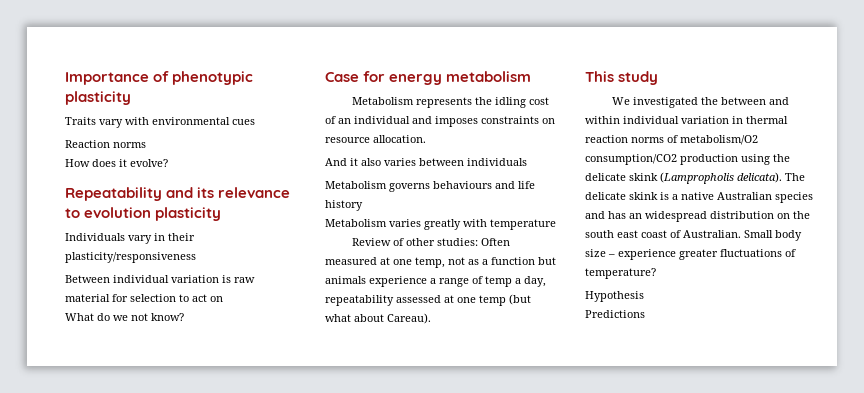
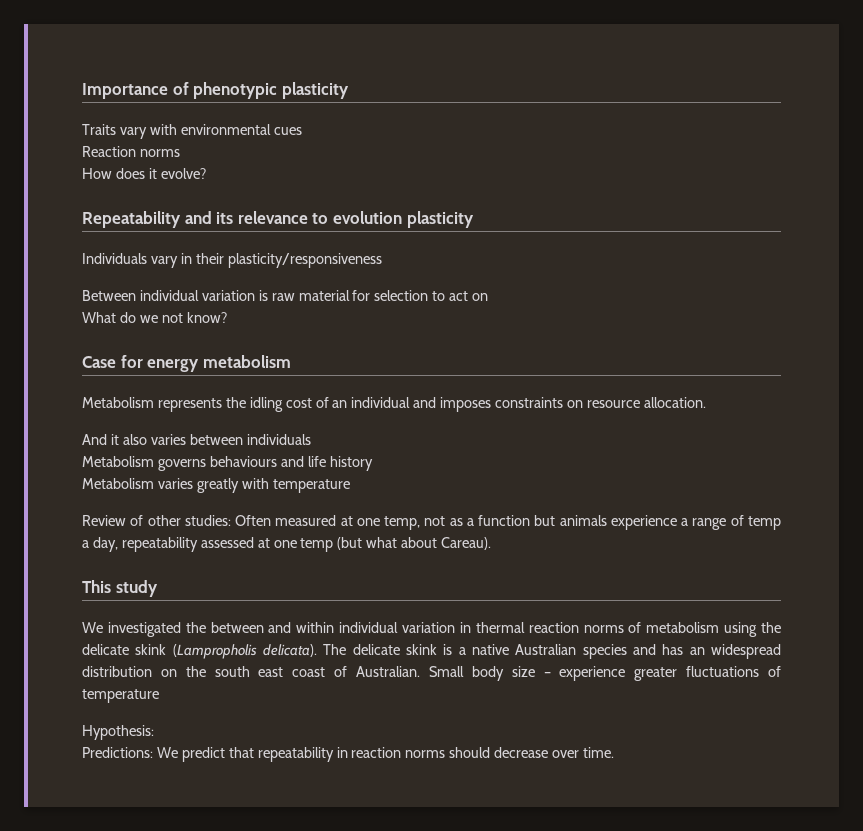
- We investigated the between and within individual variation in thermal reaction norms of metabolism/O2 consumption/CO2 production using the delicate skink (Lampropholis delicata).
+ We investigated the between and within individual variation in thermal reaction norms of metabolism using the delicate skink (Lampropholis delicata).
- Small body size – experience greater fluctuations of temperature?
- Hypothesis
- Predictions
+ Small body size – experience greater fluctuations of temperature
+ Hypothesis:
+ Predictions: We predict that repeatability in reaction norms should decrease over time.

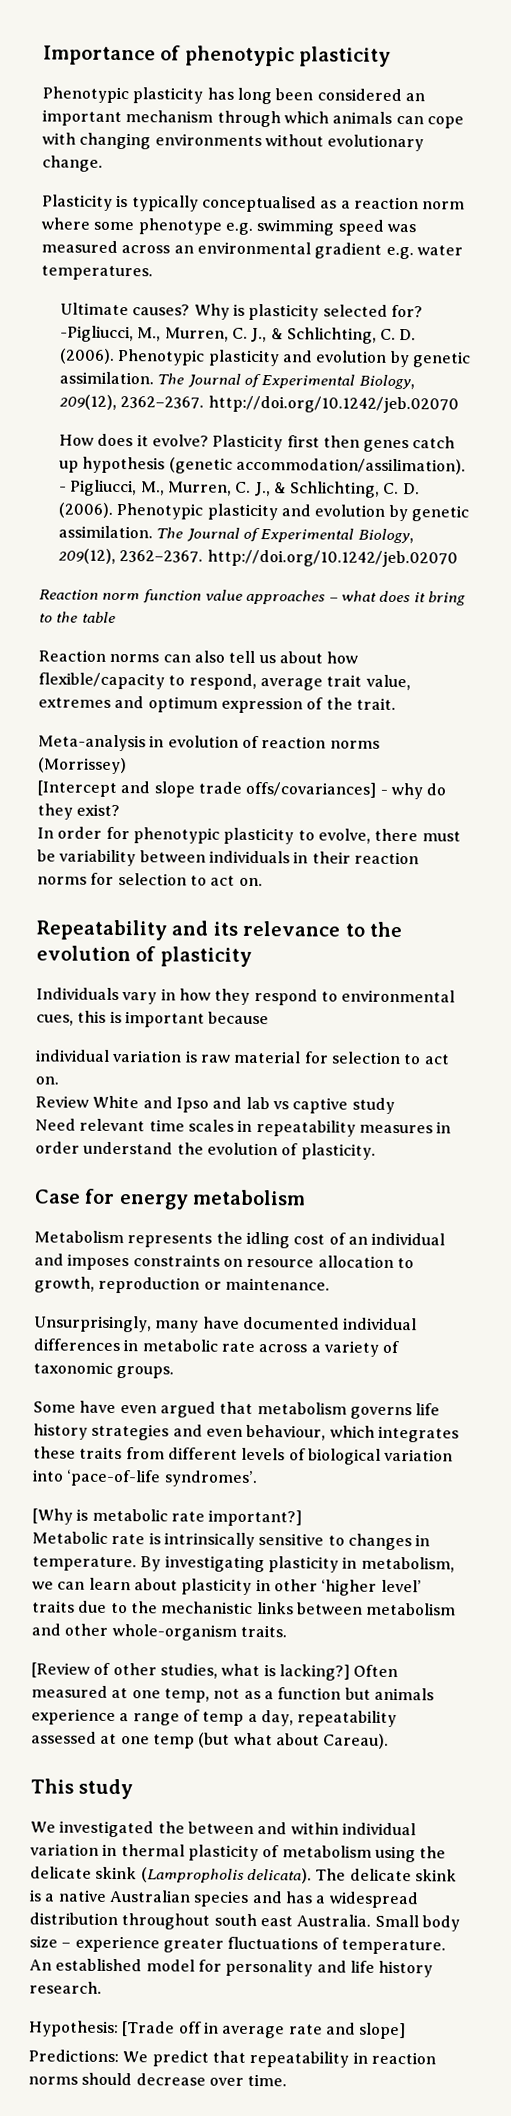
- Traits vary with environmental cues
- Reaction norms
- How does it evolve?
+ Phenotypic plasticity has long been considered an important mechanism through which animals can cope with changing environments without evolutionary change.
+ Plasticity is typically conceptualised as a reaction norm where some phenotype e.g. swimming speed was measured across an environmental gradient e.g. water temperatures.
+ Ultimate causes? Why is plasticity selected for? -Pigliucci, M., Murren, C. J., & Schlichting, C. D. (2006). Phenotypic plasticity and evolution by genetic assimilation. The Journal of Experimental Biology, 209(12), 2362–2367. http://doi.org/10.1242/jeb.02070
+ How does it evolve? Plasticity first then genes catch up hypothesis (genetic accommodation/assilimation). - Pigliucci, M., Murren, C. J., & Schlichting, C. D. (2006). Phenotypic plasticity and evolution by genetic assimilation. The Journal of Experimental Biology, 209(12), 2362–2367. http://doi.org/10.1242/jeb.02070
+ Reaction norm function value approaches – what does it bring to the table
+ Reaction norms can also tell us about how flexible/capacity to respond, average trait value, extremes and optimum expression of the trait.
+ Meta-analysis in evolution of reaction norms (Morrissey)
+ [Intercept and slope trade offs/covariances] - why do they exist?
+ In order for phenotypic plasticity to evolve, there must be variability between individuals in their reaction norms for selection to act on.
- Repeatability and its relevance to evolution plasticity
+ Repeatability and its relevance to the evolution of plasticity
- Individuals vary in their plasticity/responsiveness
- Between individual variation is raw material for selection to act on
- What do we not know?
+ Individuals vary in how they respond to environmental cues, this is important because
+ individual variation is raw material for selection to act on.
+ Review White and Ipso and lab vs captive study
+ Need relevant time scales in repeatability measures in order understand the evolution of plasticity.
- Metabolism represents the idling cost of an individual and imposes constraints on resource allocation.
- And it also varies between individuals
- Metabolism governs behaviours and life history
- Metabolism varies greatly with temperature
- Review of other studies: Often measured at one temp, not as a function but animals experience a range of temp a day, repeatability assessed at one temp (but what about Careau).
+ Metabolism represents the idling cost of an individual and imposes constraints on resource allocation to growth, reproduction or maintenance.
+ Unsurprisingly, many have documented individual differences in metabolic rate across a variety of taxonomic groups.
+ Some have even argued that metabolism governs life history strategies and even behaviour, which integrates these traits from different levels of biological variation into ‘pace-of-life syndromes’.
+ [Why is metabolic rate important?]
+ Metabolic rate is intrinsically sensitive to changes in temperature. By investigating plasticity in metabolism, we can learn about plasticity in other ‘higher level’ traits due to the mechanistic links between metabolism and other whole-organism traits.
+ [Review of other studies, what is lacking?] Often measured at one temp, not as a function but animals experience a range of temp a day, repeatability assessed at one temp (but what about Careau).
- We investigated the between and within individual variation in thermal reaction norms of metabolism using the delicate skink (Lampropholis delicata).
+ We investigated the between and within individual variation in thermal plasticity of metabolism using the delicate skink (Lampropholis delicata).
- The delicate skink is a native Australian species and has an widespread distribution on the south east coast of Australian.
+ The delicate skink is a native Australian species and has a widespread distribution throughout south east Australia.
- Small body size – experience greater fluctuations of temperature
- Hypothesis:
+ Small body size – experience greater fluctuations of temperature. An established model for personality and life history research.
+ Hypothesis: [Trade off in average rate and slope]

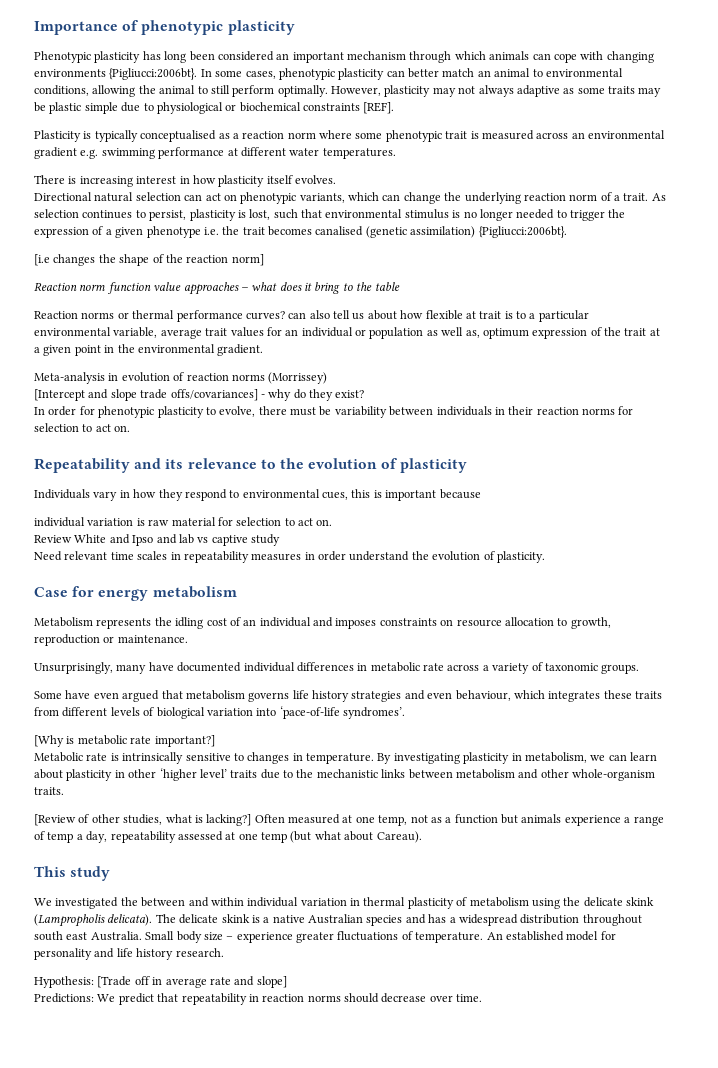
- Phenotypic plasticity has long been considered an important mechanism through which animals can cope with changing environments without evolutionary change.
+ Phenotypic plasticity has long been considered an important mechanism through which animals can cope with changing environments {Pigliucci:2006bt}. In some cases, phenotypic plasticity can better match an animal to environmental conditions, allowing the animal to still perform optimally. However, plasticity may not always adaptive as some traits may be plastic simple due to physiological or biochemical constraints [REF].
- Plasticity is typically conceptualised as a reaction norm where some phenotype e.g. swimming speed was measured across an environmental gradient e.g. water temperatures.
- Ultimate causes? Why is plasticity selected for? -Pigliucci, M., Murren, C. J., & Schlichting, C. D. (2006). Phenotypic plasticity and evolution by genetic assimilation. The Journal of Experimental Biology, 209(12), 2362–2367. http://doi.org/10.1242/jeb.02070
- How does it evolve? Plasticity first then genes catch up hypothesis (genetic accommodation/assilimation). - Pigliucci, M., Murren, C. J., & Schlichting, C. D. (2006). Phenotypic plasticity and evolution by genetic assimilation. The Journal of Experimental Biology, 209(12), 2362–2367. http://doi.org/10.1242/jeb.02070
+ Plasticity is typically conceptualised as a reaction norm where some phenotypic trait is measured across an environmental gradient e.g. swimming performance at different water temperatures.
+ There is increasing interest in how plasticity itself evolves.
+ Directional natural selection can act on phenotypic variants, which can change the underlying reaction norm of a trait. As selection continues to persist, plasticity is lost, such that environmental stimulus is no longer needed to trigger the expression of a given phenotype i.e. the trait becomes canalised (genetic assimilation) {Pigliucci:2006bt}.
+ [i.e changes the shape of the reaction norm]
- Reaction norms can also tell us about how flexible/capacity to respond, average trait value, extremes and optimum expression of the trait.
+ Reaction norms or thermal performance curves? can also tell us about how flexible at trait is to a particular environmental variable, average trait values for an individual or population as well as, optimum expression of the trait at a given point in the environmental gradient.

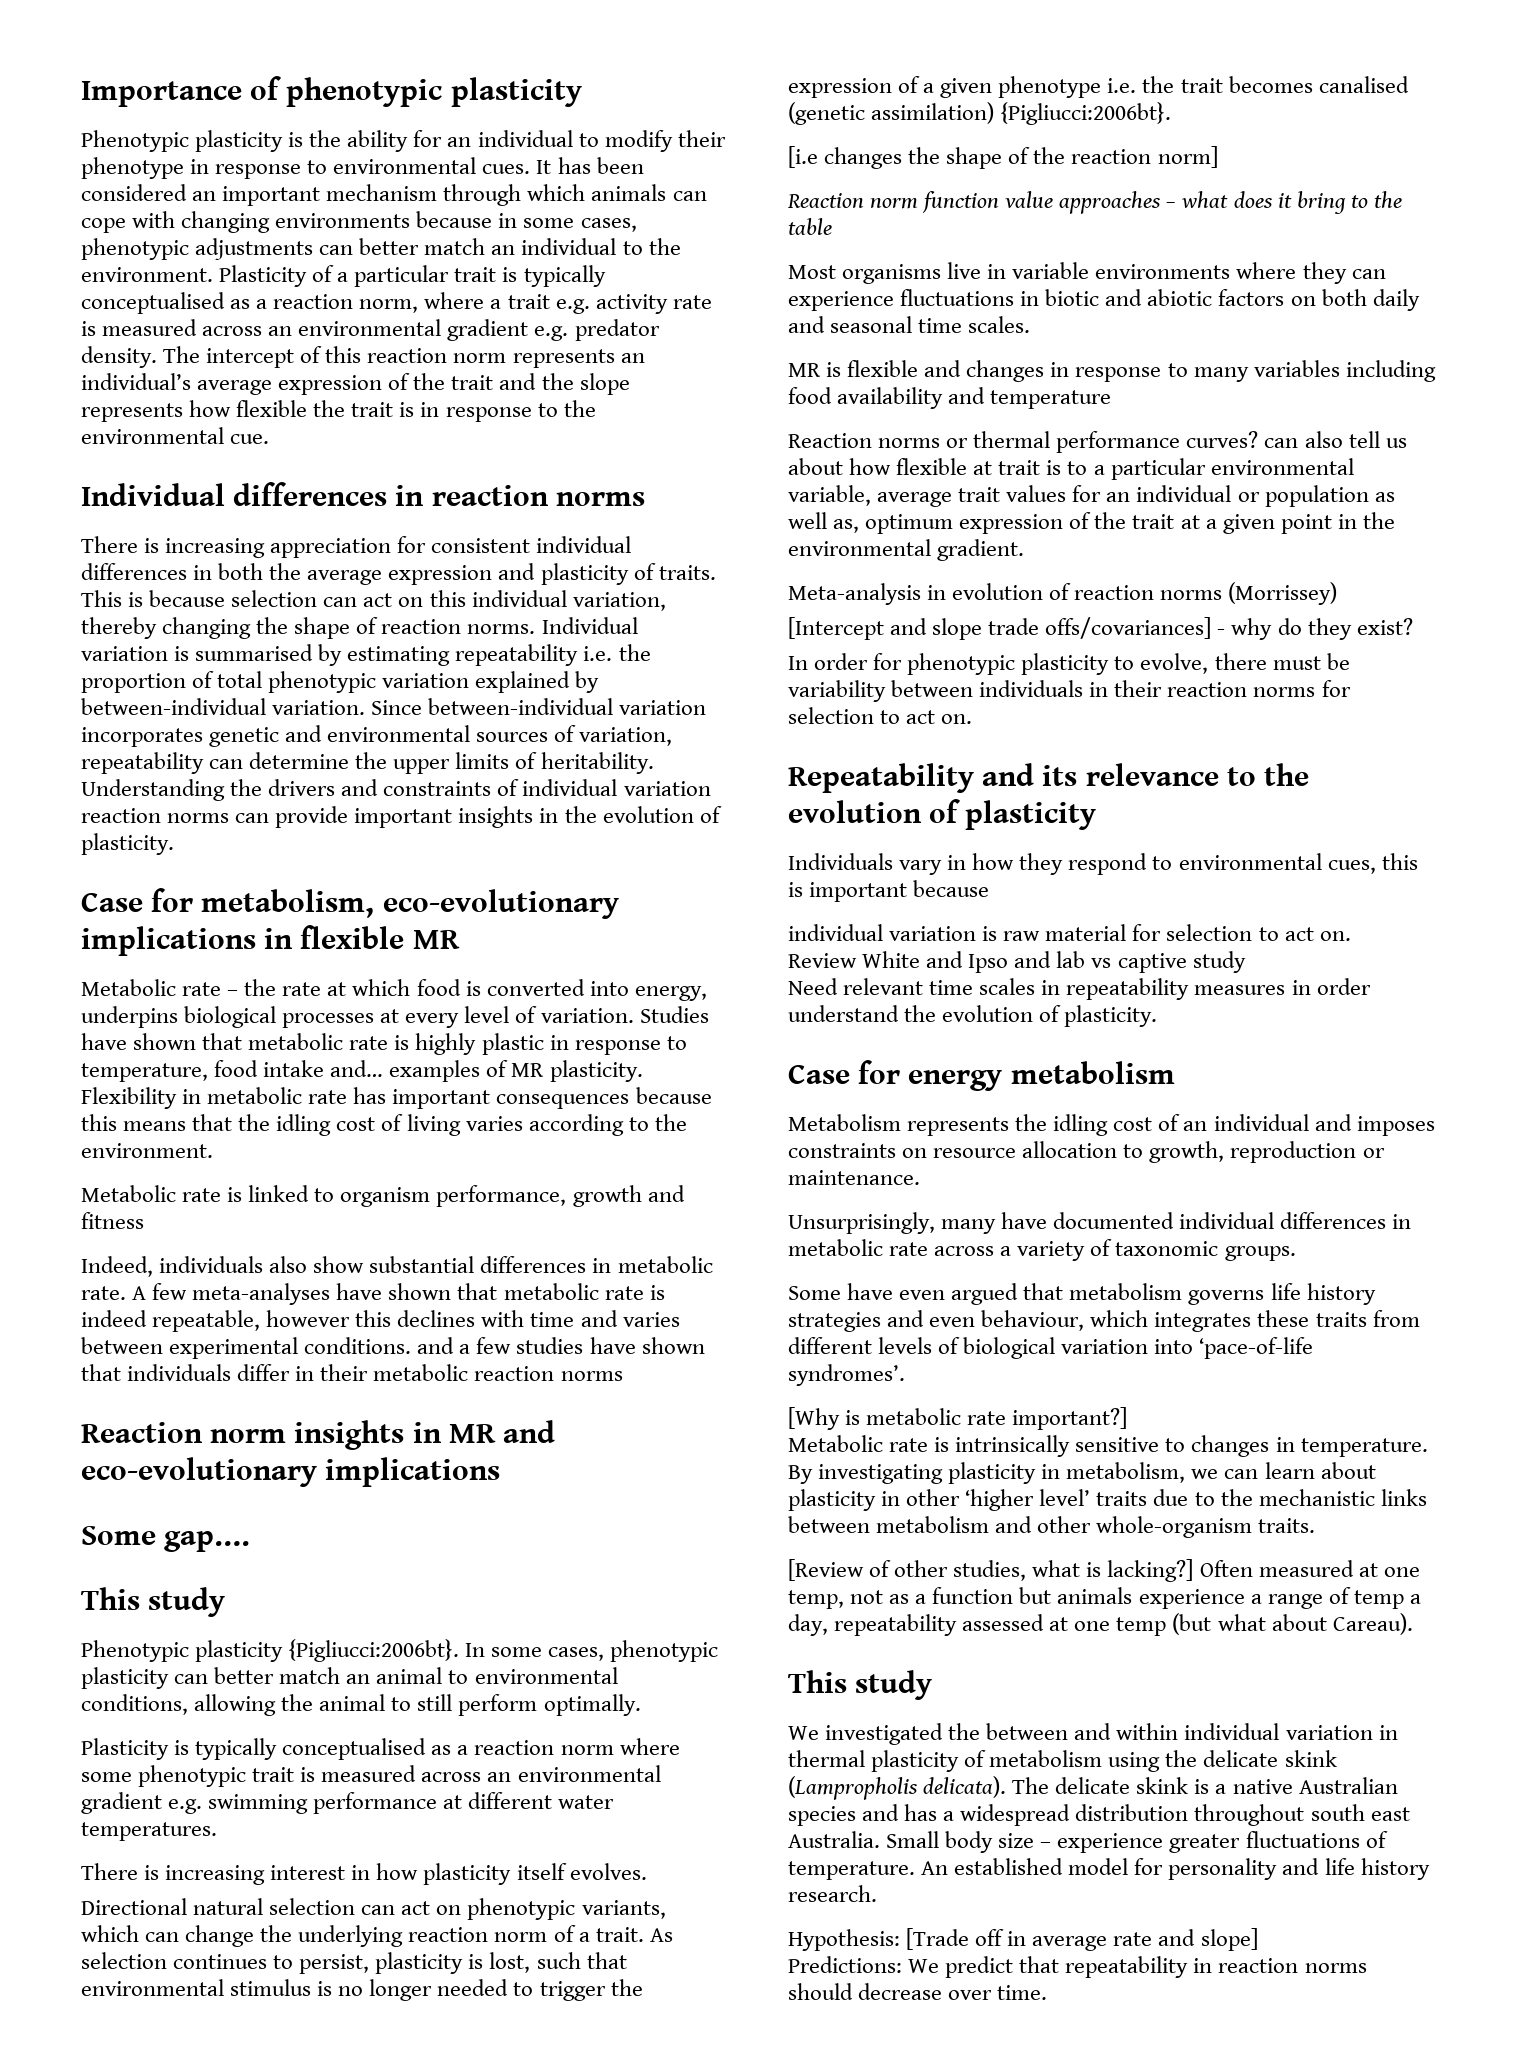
- Phenotypic plasticity has long been considered an important mechanism through which animals can cope with changing environments {Pigliucci:2006bt}.
+ Phenotypic plasticity is the ability for an individual to modify their phenotype in response to environmental cues. It has been considered an important mechanism through which animals can cope with changing environments because in some cases, phenotypic adjustments can better match an individual to the environment. Plasticity of a particular trait is typically conceptualised as a reaction norm, where a trait e.g. activity rate is measured across an environmental gradient e.g. predator density. The intercept of this reaction norm represents an individual’s average expression of the trait and the slope represents how flexible the trait is in response to the environmental cue.
+ Individual differences in reaction norms
+ There is increasing appreciation for consistent individual differences in both the average expression and plasticity of traits. This is because selection can act on this individual variation, thereby changing the shape of reaction norms. Individual variation is summarised by estimating repeatability i.e. the proportion of total phenotypic variation explained by between-individual variation. Since between-individual variation incorporates genetic and environmental sources of variation, repeatability can determine the upper limits of heritability. Understanding the drivers and constraints of individual variation reaction norms can provide important insights in the evolution of plasticity.
+ Case for metabolism, eco-evolutionary implications in flexible MR
+ Metabolic rate – the rate at which food is converted into energy, underpins biological processes at every level of variation. Studies have shown that metabolic rate is highly plastic in response to temperature, food intake and… examples of MR plasticity. Flexibility in metabolic rate has important consequences because this means that the idling cost of living varies according to the environment.
+ Metabolic rate is linked to organism performance, growth and fitness
+ Indeed, individuals also show substantial differences in metabolic rate. A few meta-analyses have shown that metabolic rate is indeed repeatable, however this declines with time and varies between experimental conditions. and a few studies have shown that individuals differ in their metabolic reaction norms
+ Reaction norm insights in MR and eco-evolutionary implications
+ Some gap….
+ This study
+ Phenotypic plasticity {Pigliucci:2006bt}.
- However, plasticity may not always adaptive as some traits may be plastic simple due to physiological or biochemical constraints [REF].
+ Most organisms live in variable environments where they can experience fluctuations in biotic and abiotic factors on both daily and seasonal time scales.
+ MR is flexible and changes in response to many variables including food availability and temperature

